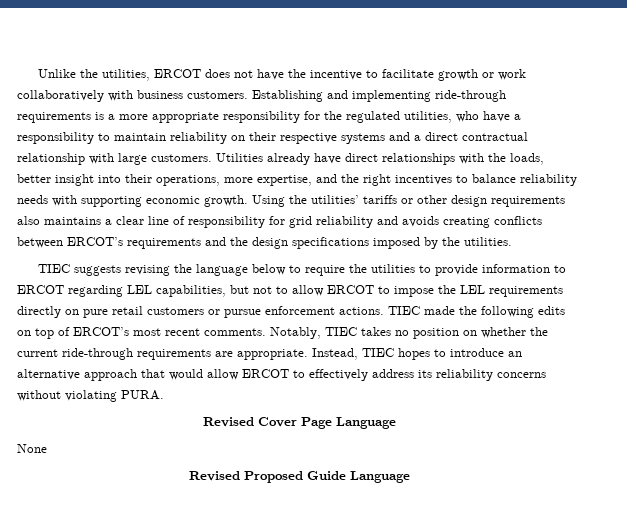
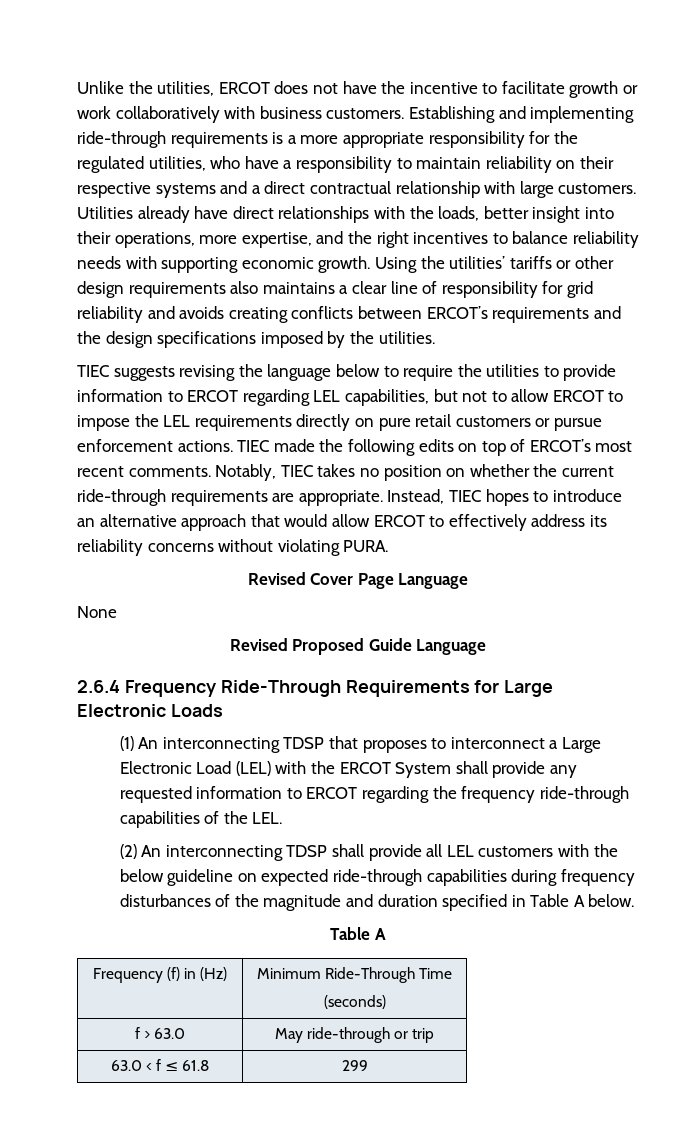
+ 2.6.4 Frequency Ride-Through Requirements for Large Electronic Loads
+ (1) An interconnecting TDSP that proposes to interconnect a Large Electronic Load (LEL) with the ERCOT System shall provide any requested information to ERCOT regarding the frequency ride-through capabilities of the LEL.
+ (2) An interconnecting TDSP shall provide all LEL customers with the below guideline on expected ride-through capabilities during frequency disturbances of the magnitude and duration specified in Table A below.
+ Table A
+ Frequency (f) in (Hz) | Minimum Ride-Through Time
+ (seconds)
+ f > 63.0 | May ride-through or trip
+ 63.0 < f ≤ 61.8 | 299

